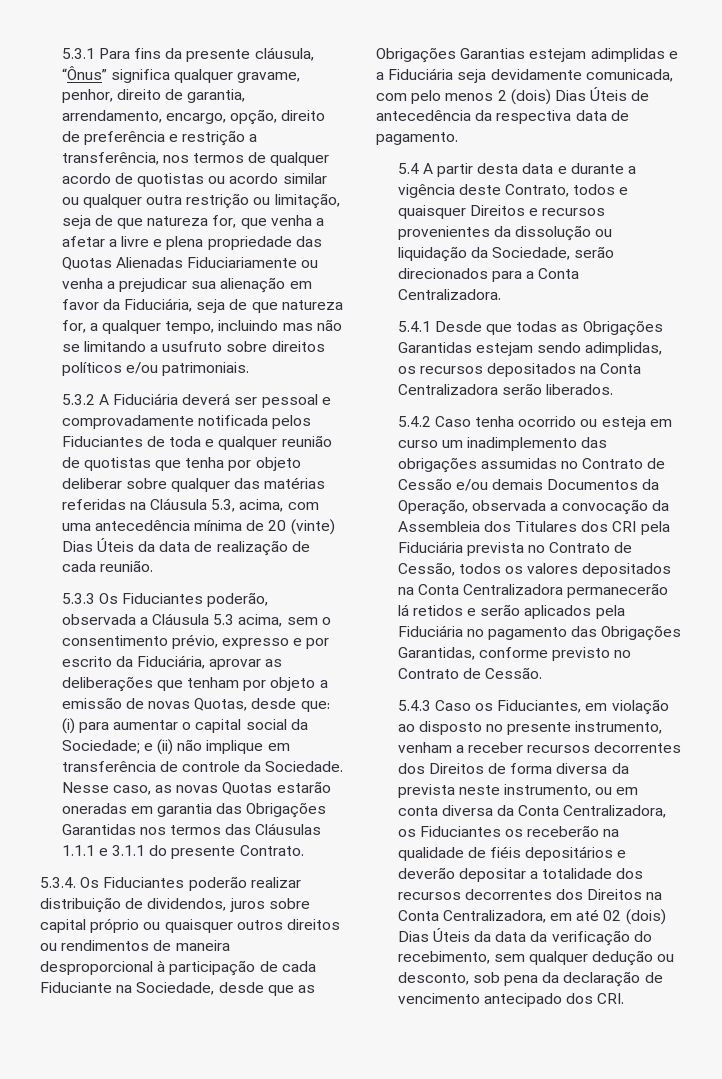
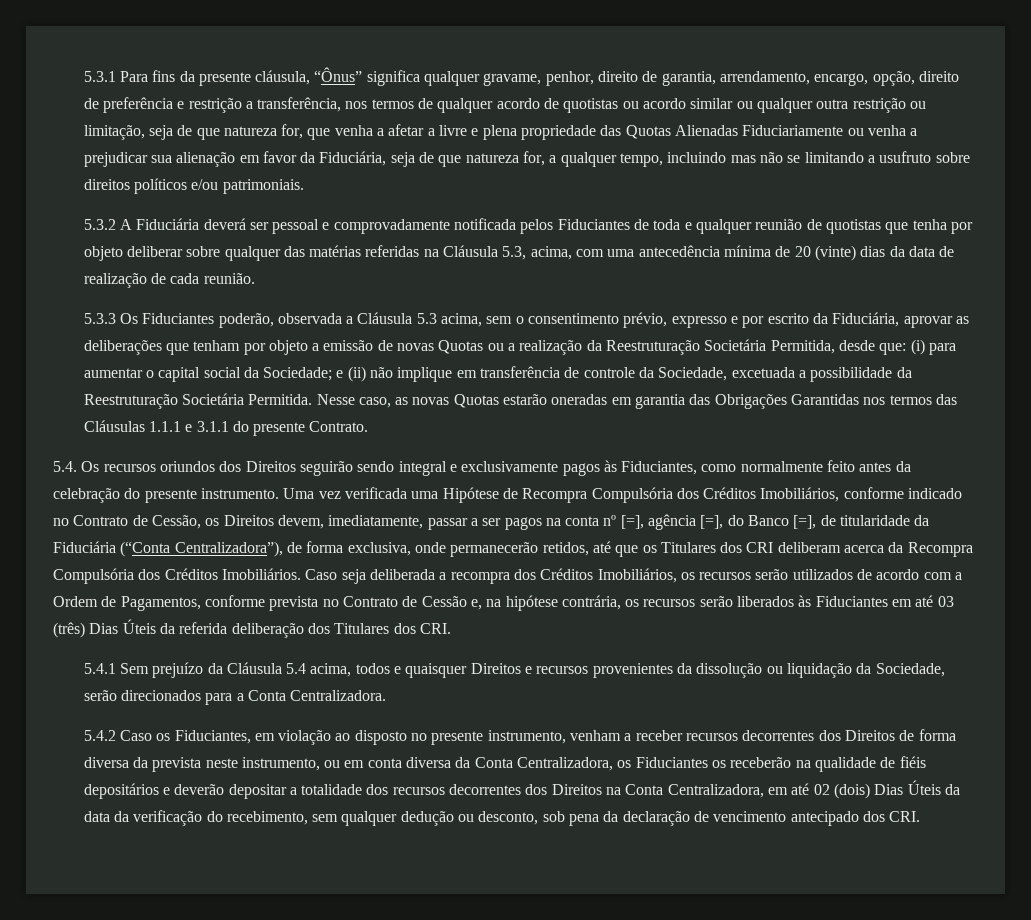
- 5.3.2 A Fiduciária deverá ser pessoal e comprovadamente notificada pelos Fiduciantes de toda e qualquer reunião de quotistas que tenha por objeto deliberar sobre qualquer das matérias referidas na Cláusula 5.3, acima, com uma antecedência mínima de 20 (vinte) Dias Úteis da data de realização de cada reunião.
+ 5.3.2 A Fiduciária deverá ser pessoal e comprovadamente notificada pelos Fiduciantes de toda e qualquer reunião de quotistas que tenha por objeto deliberar sobre qualquer das matérias referidas na Cláusula 5.3, acima, com uma antecedência mínima de 20 (vinte) dias da data de realização de cada reunião.
- 5.3.3 Os Fiduciantes poderão, observada a Cláusula 5.3 acima, sem o consentimento prévio, expresso e por escrito da Fiduciária, aprovar as deliberações que tenham por objeto a emissão de novas Quotas, desde que: (i) para aumentar o capital social da Sociedade; e (ii) não implique em transferência de controle da Sociedade.
+ 5.3.3 Os Fiduciantes poderão, observada a Cláusula 5.3 acima, sem o consentimento prévio, expresso e por escrito da Fiduciária, aprovar as deliberações que tenham por objeto a emissão de novas Quotas ou a realização da Reestruturação Societária Permitida, desde que: (i) para aumentar o capital social da Sociedade; e (ii) não implique em transferência de controle da Sociedade, excetuada a possibilidade da Reestruturação Societária Permitida.
- 5.3.4. Os Fiduciantes poderão realizar distribuição de dividendos, juros sobre capital próprio ou quaisquer outros direitos ou rendimentos de maneira desproporcional à participação de cada Fiduciante na Sociedade, desde que as Obrigações Garantias estejam adimplidas e a Fiduciária seja devidamente comunicada, com pelo menos 2 (dois) Dias Úteis de antecedência da respectiva data de pagamento.
- 5.4 A partir desta data e durante a vigência deste Contrato, todos e quaisquer Direitos e recursos provenientes da dissolução ou liquidação da Sociedade, serão direcionados para a Conta Centralizadora.
+ 5.4. Os recursos oriundos dos Direitos seguirão sendo integral e exclusivamente pagos às Fiduciantes, como normalmente feito antes da celebração do presente instrumento. Uma vez verificada uma Hipótese de Recompra Compulsória dos Créditos Imobiliários, conforme indicado no Contrato de Cessão, os Direitos devem, imediatamente, passar a ser pagos na conta nº [=], agência [=], do Banco [=], de titularidade da Fiduciária (“Conta Centralizadora”), de forma exclusiva, onde permanecerão retidos, até que os Titulares dos CRI deliberam acerca da Recompra Compulsória dos Créditos Imobiliários. Caso seja deliberada a recompra dos Créditos Imobiliários, os recursos serão utilizados de acordo com a Ordem de Pagamentos, conforme prevista no Contrato de Cessão e, na hipótese contrária, os recursos serão liberados às Fiduciantes em até 03 (três) Dias Úteis da referida deliberação dos Titulares dos CRI.
+ 5.4.1 Sem prejuízo da Cláusula 5.4 acima, todos e quaisquer Direitos e recursos provenientes da dissolução ou liquidação da Sociedade, serão direcionados para a Conta Centralizadora.
- 5.4.1 Desde que todas as Obrigações Garantidas estejam sendo adimplidas, os recursos depositados na Conta Centralizadora serão liberados.
- 5.4.2 Caso tenha ocorrido ou esteja em curso um inadimplemento das obrigações assumidas no Contrato de Cessão e/ou demais Documentos da Operação, observada a convocação da Assembleia dos Titulares dos CRI pela Fiduciária prevista no Contrato de Cessão, todos os valores depositados na Conta Centralizadora permanecerão lá retidos e serão aplicados pela Fiduciária no pagamento das Obrigações Garantidas, conforme previsto no Contrato de Cessão.
- 5.4.3 Caso os Fiduciantes, em violação ao disposto no presente instrumento, venham a receber recursos decorrentes dos Direitos de forma diversa da prevista neste instrumento, ou em conta diversa da Conta Centralizadora, os Fiduciantes os receberão na qualidade de fiéis depositários e deverão depositar a totalidade dos recursos decorrentes dos Direitos na Conta Centralizadora, em até 02 (dois) Dias Úteis da data da verificação do recebimento, sem qualquer dedução ou desconto, sob pena da declaração de vencimento antecipado dos CRI.
+ 5.4.2 Caso os Fiduciantes, em violação ao disposto no presente instrumento, venham a receber recursos decorrentes dos Direitos de forma diversa da prevista neste instrumento, ou em conta diversa da Conta Centralizadora, os Fiduciantes os receberão na qualidade de fiéis depositários e deverão depositar a totalidade dos recursos decorrentes dos Direitos na Conta Centralizadora, em até 02 (dois) Dias Úteis da data da verificação do recebimento, sem qualquer dedução ou desconto, sob pena da declaração de vencimento antecipado dos CRI.

